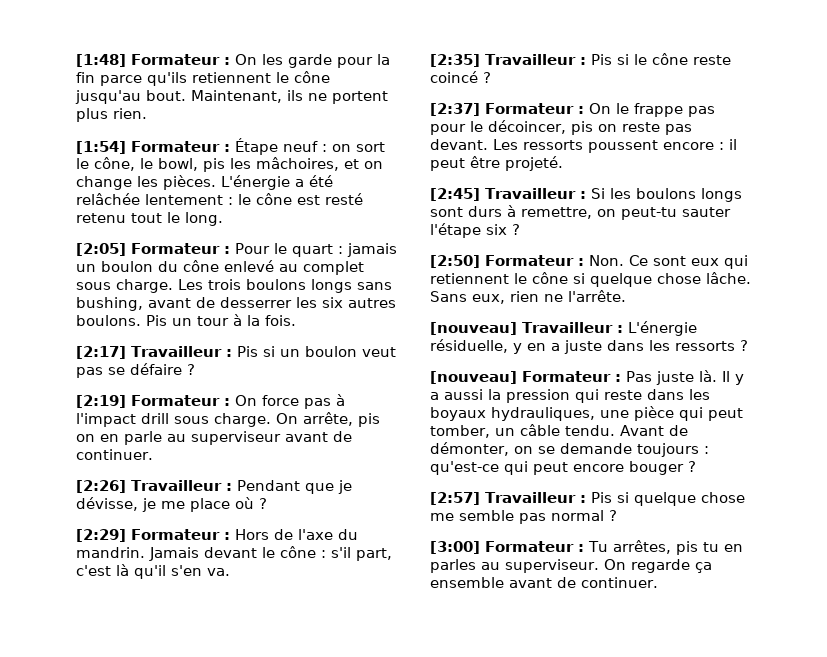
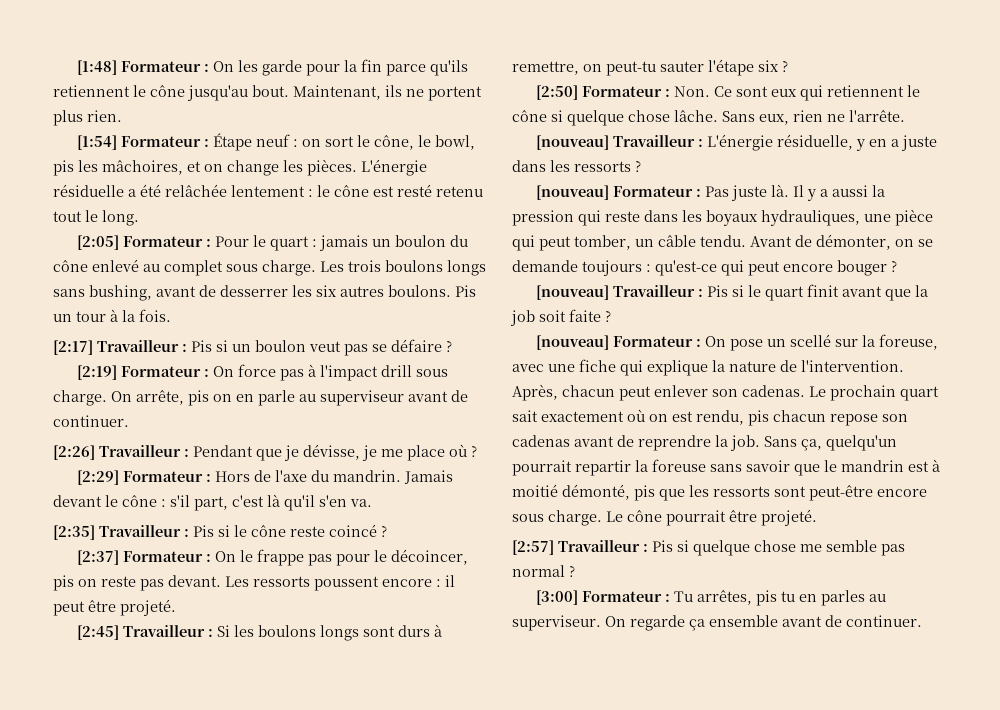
- L'énergie a été relâchée lentement : le cône est resté retenu tout le long.
+ L'énergie résiduelle a été relâchée lentement : le cône est resté retenu tout le long.
+ [nouveau] Travailleur : Pis si le quart finit avant que la job soit faite ?
+ [nouveau] Formateur : On pose un scellé sur la foreuse, avec une fiche qui explique la nature de l'intervention. Après, chacun peut enlever son cadenas. Le prochain quart sait exactement où on est rendu, pis chacun repose son cadenas avant de reprendre la job. Sans ça, quelqu'un pourrait repartir la foreuse sans savoir que le mandrin est à moitié démonté, pis que les ressorts sont peut-être encore sous charge. Le cône pourrait être projeté.

